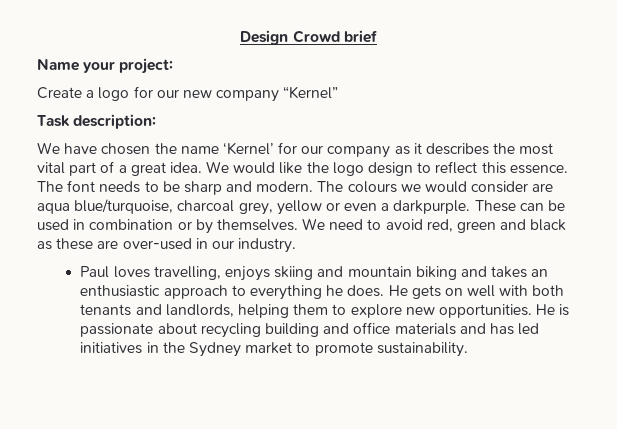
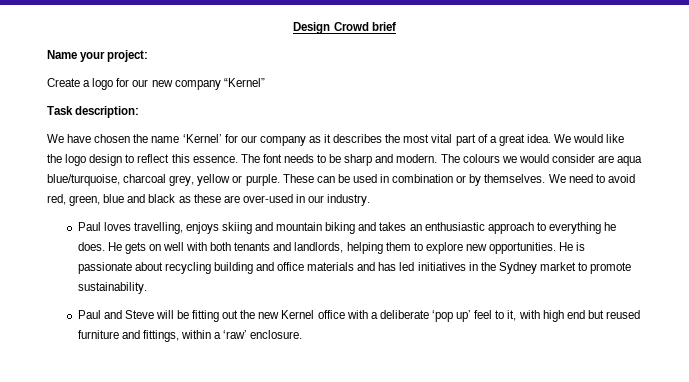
- The colours we would consider are aqua blue/turquoise, charcoal grey, yellow or even a darkpurple.
+ The colours we would consider are aqua blue/turquoise, charcoal grey, yellow or purple.
- We need to avoid red, green and black as these are over-used in our industry.
+ We need to avoid red, green, blue and black as these are over-used in our industry.
+ Paul and Steve will be fitting out the new Kernel office with a deliberate ‘pop up’ feel to it, with high end but reused furniture and fittings, within a ‘raw’ enclosure.

